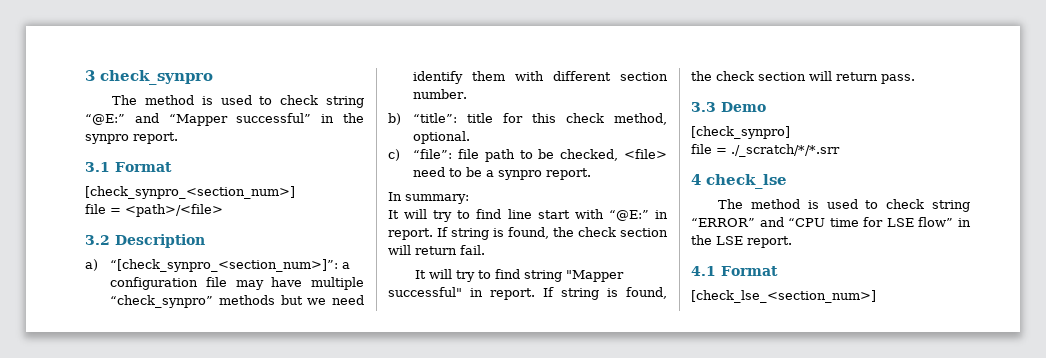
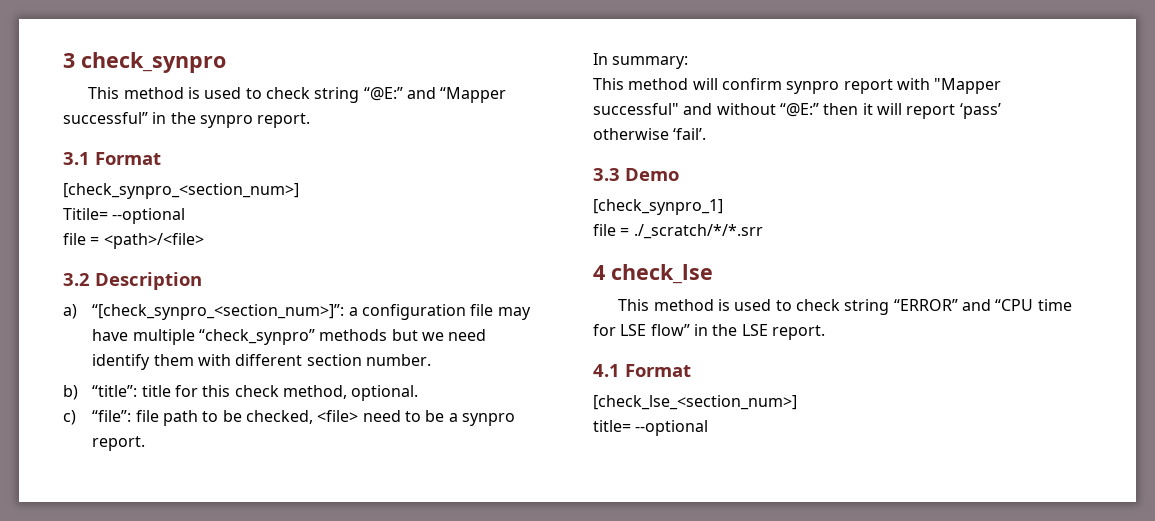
- The method is used to check string “@E:” and “Mapper successful” in the synpro report.
+ This method is used to check string “@E:” and “Mapper successful” in the synpro report.
+ Titile= --optional
- It will try to find line start with “@E:” in report. If string is found, the check section will return fail.
- It will try to find string "Mapper successful" in report. If string is found, the check section will return pass.
+ This method will confirm synpro report with "Mapper successful" and without “@E:” then it will report ‘pass’ otherwise ‘fail’.
- [check_synpro]
+ [check_synpro_1]
- The method is used to check string “ERROR” and “CPU time for LSE flow” in the LSE report.
+ This method is used to check string “ERROR” and “CPU time for LSE flow” in the LSE report.
+ title= --optional

